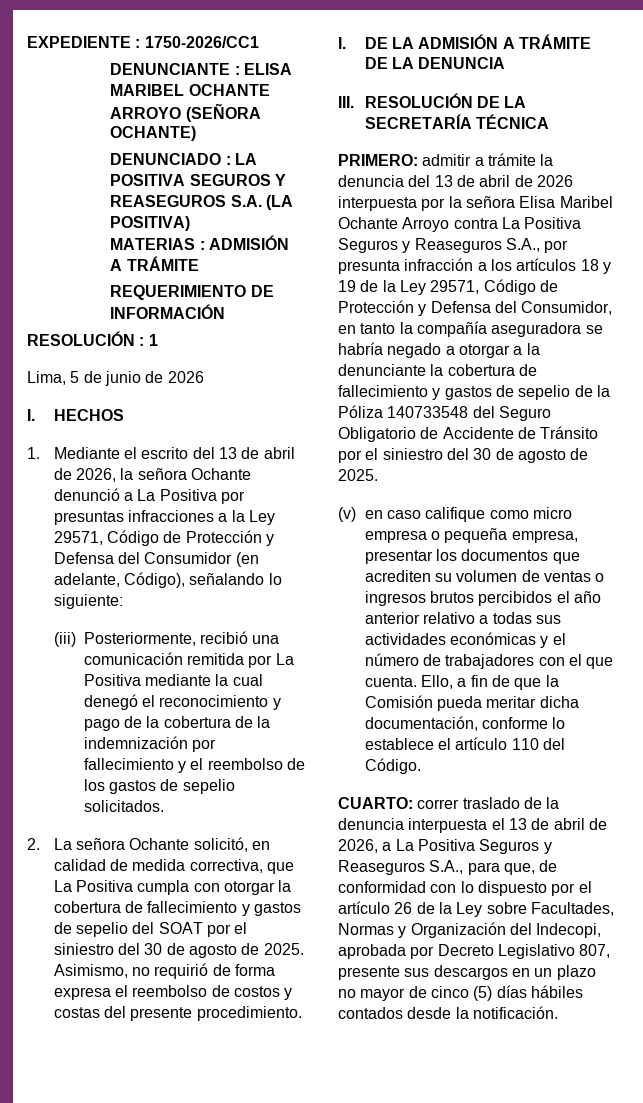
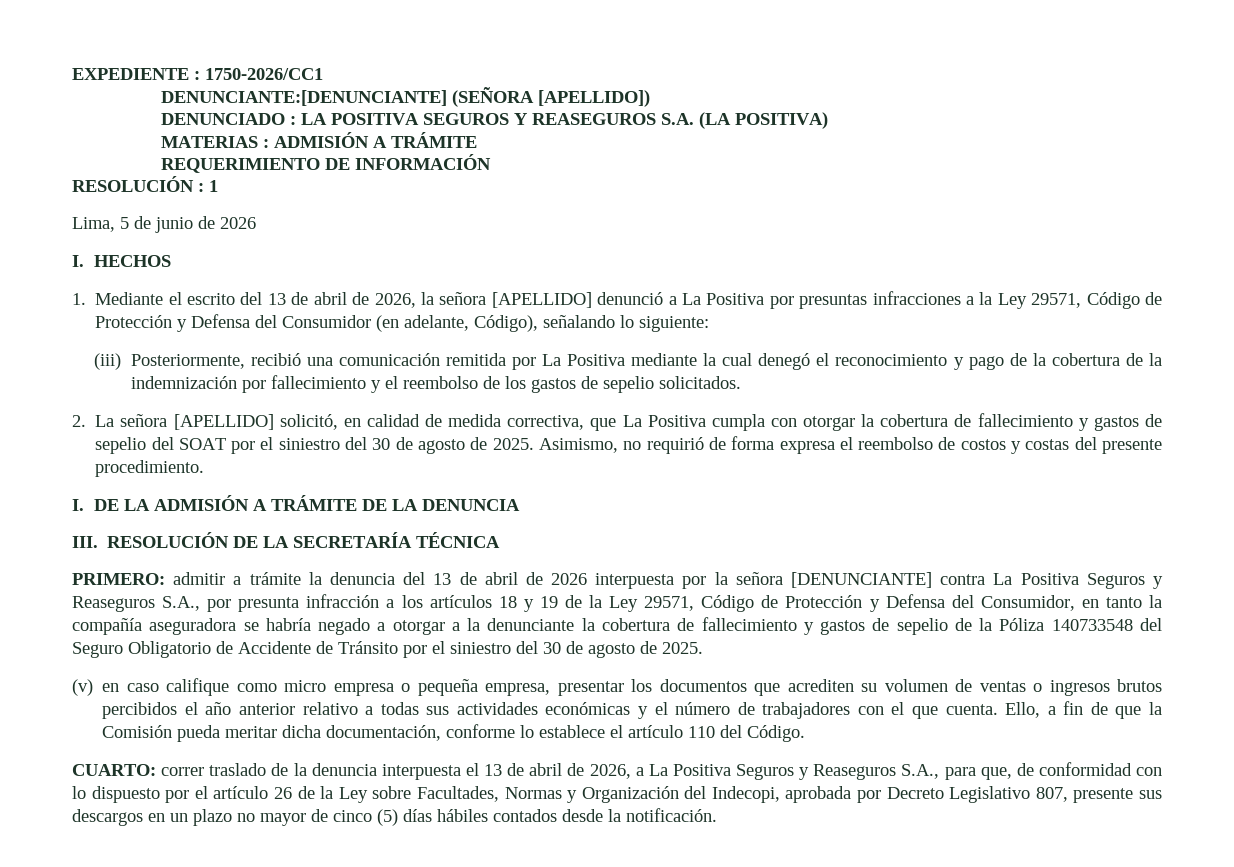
- DENUNCIANTE : ELISA MARIBEL OCHANTE ARROYO (SEÑORA OCHANTE)
+ DENUNCIANTE:[DENUNCIANTE] (SEÑORA [APELLIDO])
- 1. Mediante el escrito del 13 de abril de 2026, la señora Ochante denunció a La Positiva por presuntas infracciones a la Ley 29571, Código de Protección y Defensa del Consumidor (en adelante, Código), señalando lo siguiente:
+ 1. Mediante el escrito del 13 de abril de 2026, la señora [APELLIDO] denunció a La Positiva por presuntas infracciones a la Ley 29571, Código de Protección y Defensa del Consumidor (en adelante, Código), señalando lo siguiente:
- 2. La señora Ochante solicitó, en calidad de medida correctiva, que La Positiva cumpla con otorgar la cobertura de fallecimiento y gastos de sepelio del SOAT por el siniestro del 30 de agosto de 2025.
+ 2. La señora [APELLIDO] solicitó, en calidad de medida correctiva, que La Positiva cumpla con otorgar la cobertura de fallecimiento y gastos de sepelio del SOAT por el siniestro del 30 de agosto de 2025.
- admitir a trámite la denuncia del 13 de abril de 2026 interpuesta por la señora Elisa Maribel Ochante Arroyo contra La Positiva Seguros y Reaseguros S.A., por presunta infracción a los artículos 18 y 19 de la Ley 29571, Código de Protección y Defensa del Consumidor, en tanto la compañía aseguradora se habría negado a otorgar a la denunciante la cobertura de fallecimiento y gastos de sepelio de la Póliza 140733548 del Seguro Obligatorio de Accidente de Tránsito por el siniestro del 30 de agosto de 2025.
+ admitir a trámite la denuncia del 13 de abril de 2026 interpuesta por la señora [DENUNCIANTE] contra La Positiva Seguros y Reaseguros S.A., por presunta infracción a los artículos 18 y 19 de la Ley 29571, Código de Protección y Defensa del Consumidor, en tanto la compañía aseguradora se habría negado a otorgar a la denunciante la cobertura de fallecimiento y gastos de sepelio de la Póliza 140733548 del Seguro Obligatorio de Accidente de Tránsito por el siniestro del 30 de agosto de 2025.

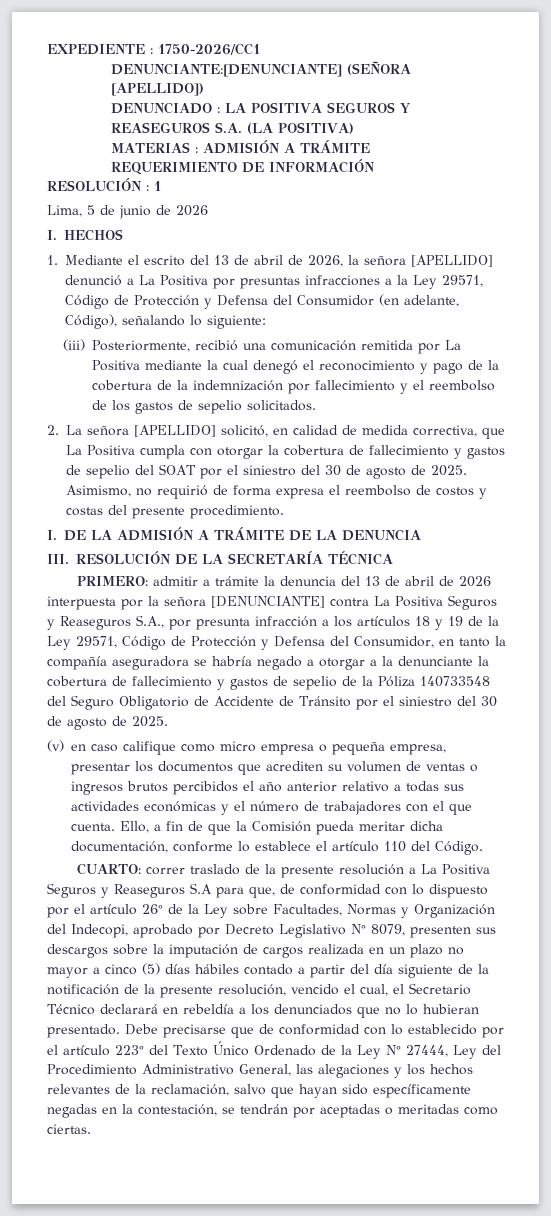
- CUARTO: correr traslado de la denuncia interpuesta el 13 de abril de 2026, a La Positiva Seguros y Reaseguros S.A., para que, de conformidad con lo dispuesto por el artículo 26 de la Ley sobre Facultades, Normas y Organización del Indecopi, aprobada por Decreto Legislativo 807, presente sus descargos en un plazo no mayor de cinco (5) días hábiles contados desde la notificación.
+ CUARTO: correr traslado de la presente resolución a La Positiva Seguros y Reaseguros S.A para que, de conformidad con lo dispuesto por el artículo 26° de la Ley sobre Facultades, Normas y Organización del Indecopi, aprobado por Decreto Legislativo N° 8079, presenten sus descargos sobre la imputación de cargos realizada en un plazo no mayor a cinco (5) días hábiles contado a partir del día siguiente de la notificación de la presente resolución, vencido el cual, el Secretario Técnico declarará en rebeldía a los denunciados que no lo hubieran presentado. Debe precisarse que de conformidad con lo establecido por el artículo 223° del Texto Único Ordenado de la Ley N° 27444, Ley del Procedimiento Administrativo General, las alegaciones y los hechos relevantes de la reclamación, salvo que hayan sido específicamente negadas en la contestación, se tendrán por aceptadas o meritadas como ciertas.

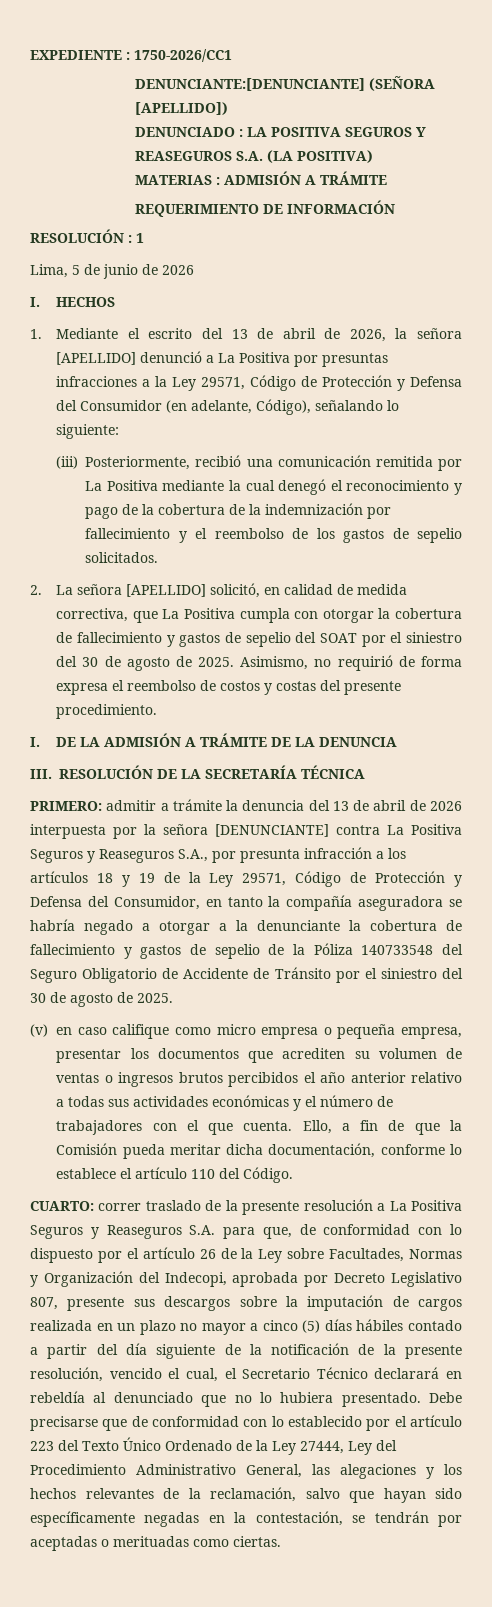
- correr traslado de la presente resolución a La Positiva Seguros y Reaseguros S.A para que, de conformidad con lo dispuesto por el artículo 26° de la Ley sobre Facultades, Normas y Organización del Indecopi, aprobado por Decreto Legislativo N° 8079, presenten sus descargos sobre la imputación de cargos realizada en un plazo no mayor a cinco (5) días hábiles contado a partir del día siguiente de la notificación de la presente resolución, vencido el cual, el Secretario Técnico declarará en rebeldía a los denunciados que no lo hubieran presentado.
+ correr traslado de la presente resolución a La Positiva Seguros y Reaseguros S.A. para que, de conformidad con lo dispuesto por el artículo 26 de la Ley sobre Facultades, Normas y Organización del Indecopi, aprobada por Decreto Legislativo 807, presente sus descargos sobre la imputación de cargos realizada en un plazo no mayor a cinco (5) días hábiles contado a partir del día siguiente de la notificación de la presente resolución, vencido el cual, el Secretario Técnico declarará en rebeldía al denunciado que no lo hubiera presentado.
- Debe precisarse que de conformidad con lo establecido por el artículo 223° del Texto Único Ordenado de la Ley N° 27444, Ley del Procedimiento Administrativo General, las alegaciones y los hechos relevantes de la reclamación, salvo que hayan sido específicamente negadas en la contestación, se tendrán por aceptadas o meritadas como ciertas.
+ Debe precisarse que de conformidad con lo establecido por el artículo 223 del Texto Único Ordenado de la Ley 27444, Ley del Procedimiento Administrativo General, las alegaciones y los hechos relevantes de la reclamación, salvo que hayan sido específicamente negadas en la contestación, se tendrán por aceptadas o merituadas como ciertas.

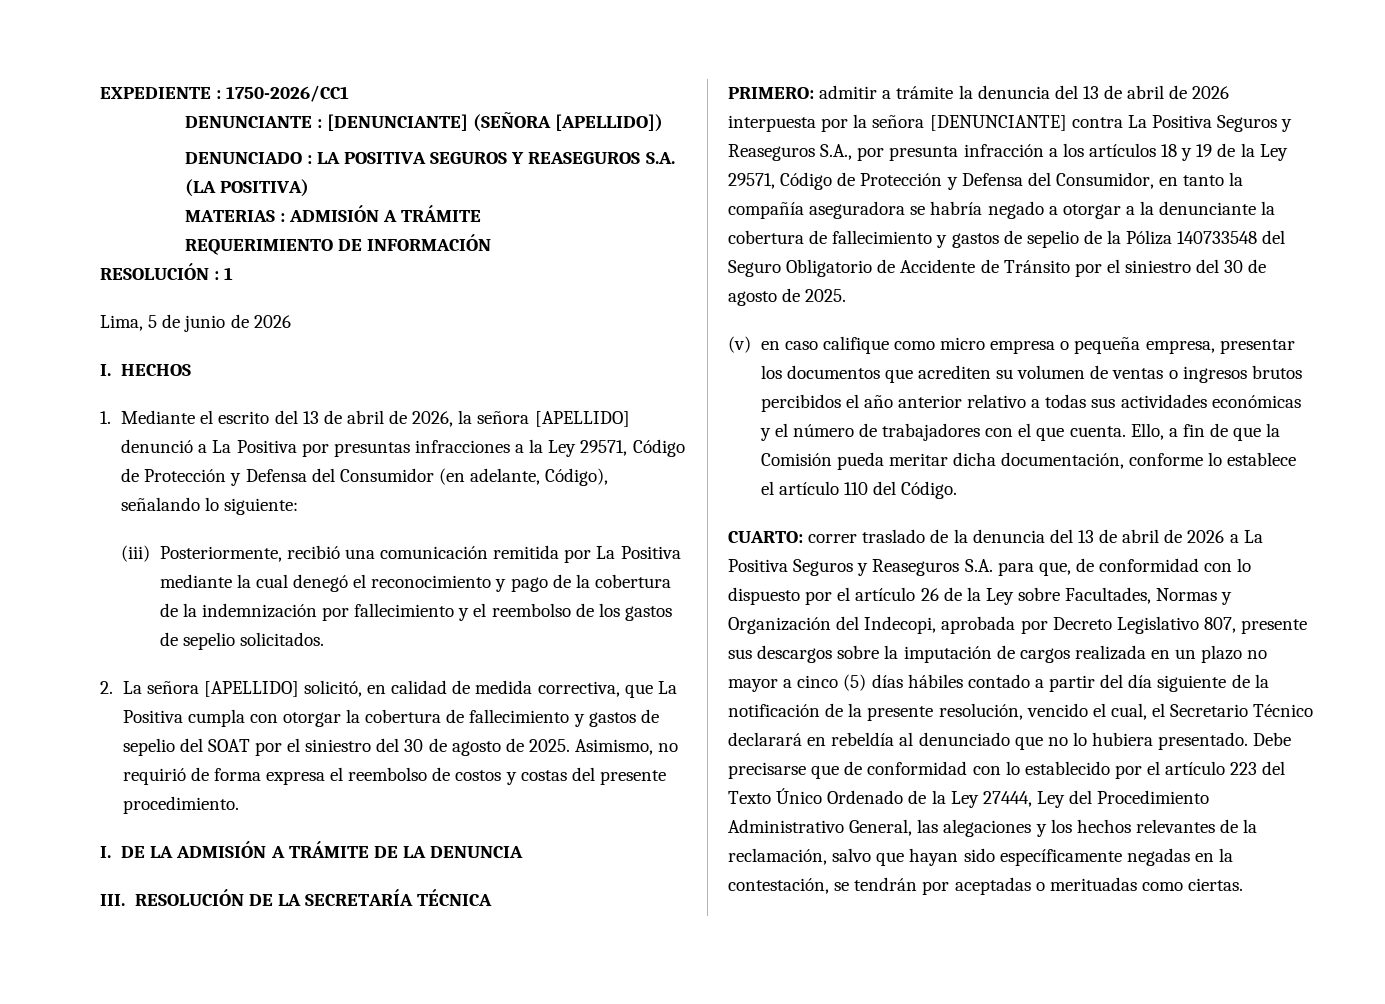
- DENUNCIANTE:[DENUNCIANTE] (SEÑORA [APELLIDO])
+ DENUNCIANTE : [DENUNCIANTE] (SEÑORA [APELLIDO])
- correr traslado de la presente resolución a La Positiva Seguros y Reaseguros S.A. para que, de conformidad con lo dispuesto por el artículo 26 de la Ley sobre Facultades, Normas y Organización del Indecopi, aprobada por Decreto Legislativo 807, presente sus descargos sobre la imputación de cargos realizada en un plazo no mayor a cinco (5) días hábiles contado a partir del día siguiente de la notificación de la presente resolución, vencido el cual, el Secretario Técnico declarará en rebeldía al denunciado que no lo hubiera presentado.
+ correr traslado de la denuncia del 13 de abril de 2026 a La Positiva Seguros y Reaseguros S.A. para que, de conformidad con lo dispuesto por el artículo 26 de la Ley sobre Facultades, Normas y Organización del Indecopi, aprobada por Decreto Legislativo 807, presente sus descargos sobre la imputación de cargos realizada en un plazo no mayor a cinco (5) días hábiles contado a partir del día siguiente de la notificación de la presente resolución, vencido el cual, el Secretario Técnico declarará en rebeldía al denunciado que no lo hubiera presentado.

